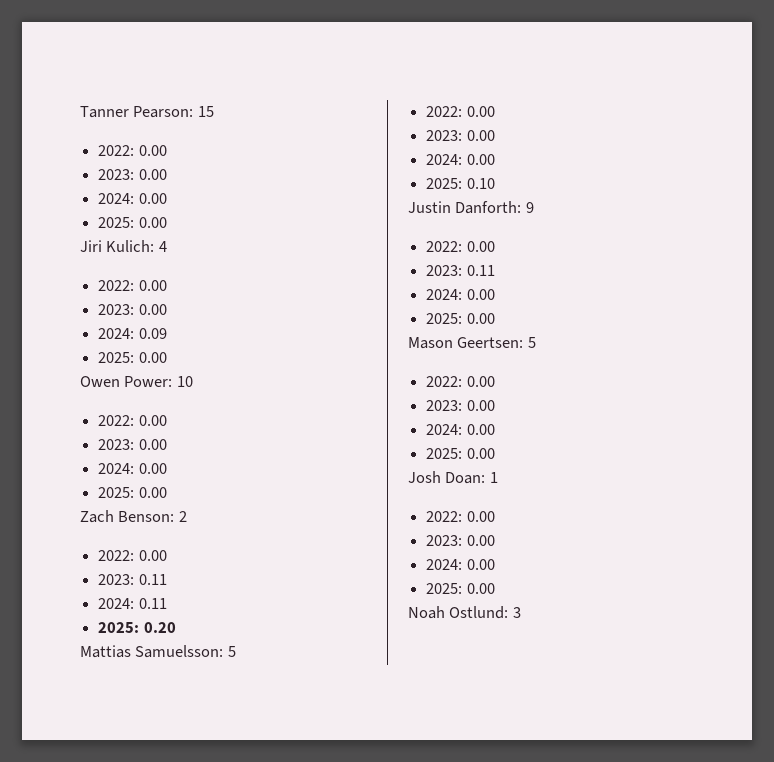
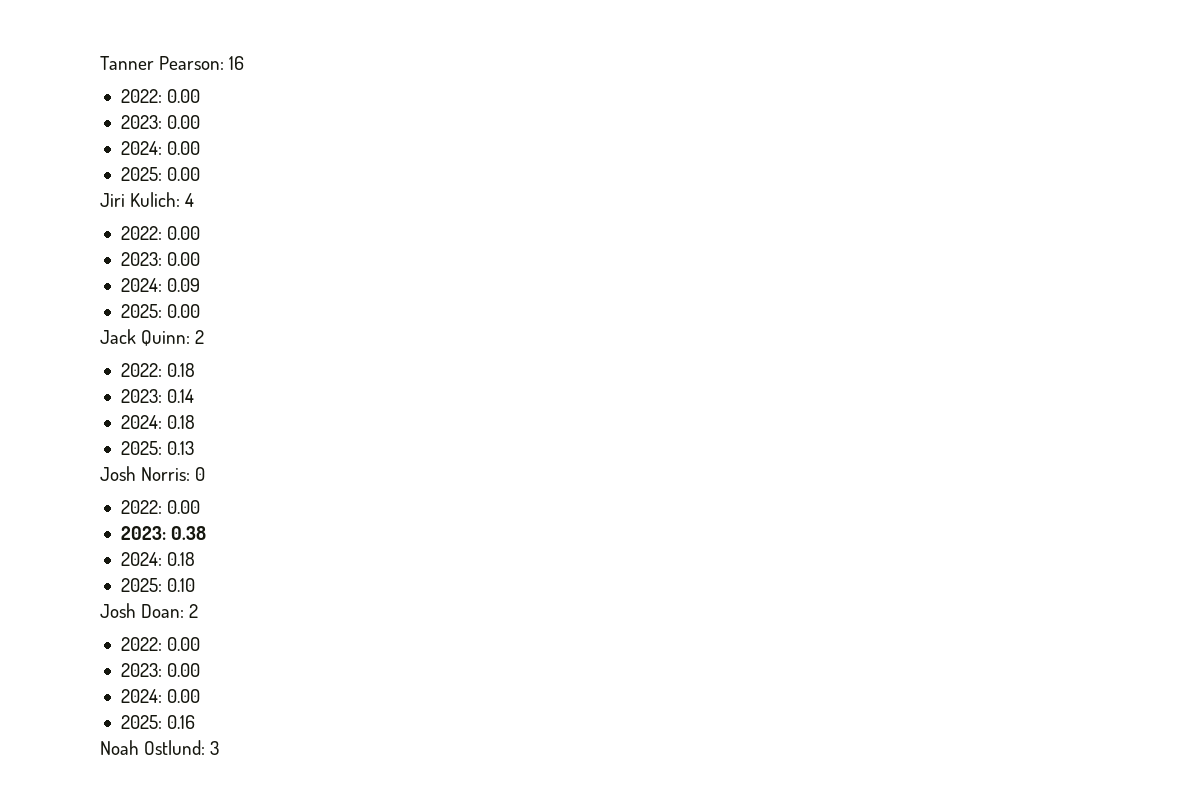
- Tanner Pearson: 15
+ Tanner Pearson: 16
- Owen Power: 10
+ Jack Quinn: 2
+ 2022: 0.18
+ 2023: 0.14
+ 2024: 0.18
+ 2025: 0.13
+ Josh Norris: 0
+ 2022: 0.00
+ 2023: 0.38
+ 2024: 0.18
+ 2025: 0.10
+ Josh Doan: 2
  2022: 0.00
  2023: 0.00
  2024: 0.00
- 2025: 0.00
- Zach Benson: 2
- 2022: 0.00
- 2023: 0.11
- 2024: 0.11
- 2025: 0.20
- Mattias Samuelsson: 5
- 2022: 0.00
- 2023: 0.00
- 2024: 0.00
- 2025: 0.10
- Justin Danforth: 9
- 2022: 0.00
- 2023: 0.11
- 2024: 0.00
- 2025: 0.00
- Mason Geertsen: 5
- 2022: 0.00
- 2023: 0.00
- 2024: 0.00
- 2025: 0.00
- Josh Doan: 1
- 2022: 0.00
- 2023: 0.00
- 2024: 0.00
- 2025: 0.00
+ 2025: 0.16

